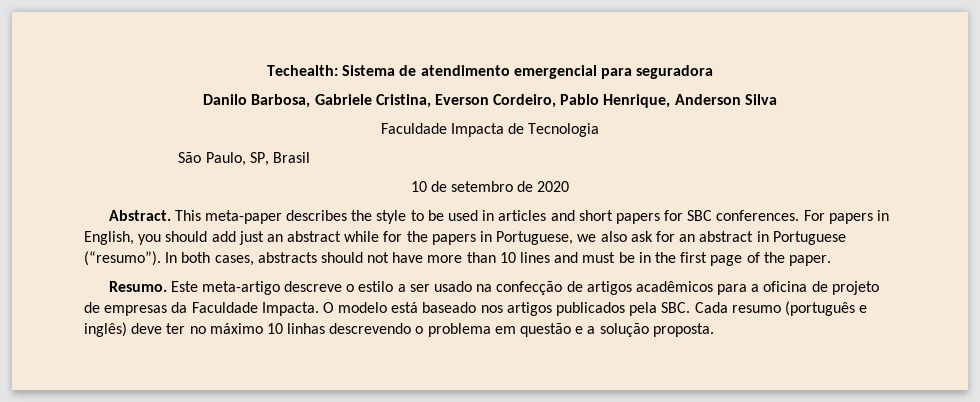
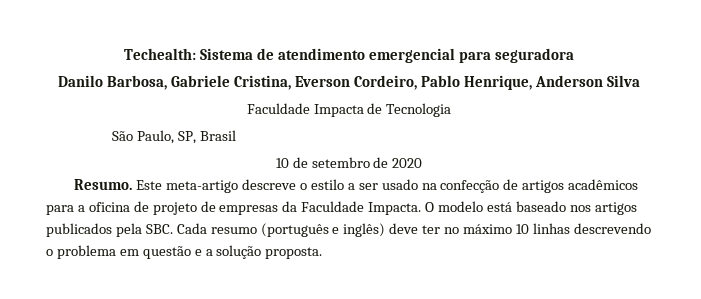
- Abstract. This meta-paper describes the style to be used in articles and short papers for SBC conferences. For papers in English, you should add just an abstract while for the papers in Portuguese, we also ask for an abstract in Portuguese (“resumo”). In both cases, abstracts should not have more than 10 lines and must be in the first page of the paper.

